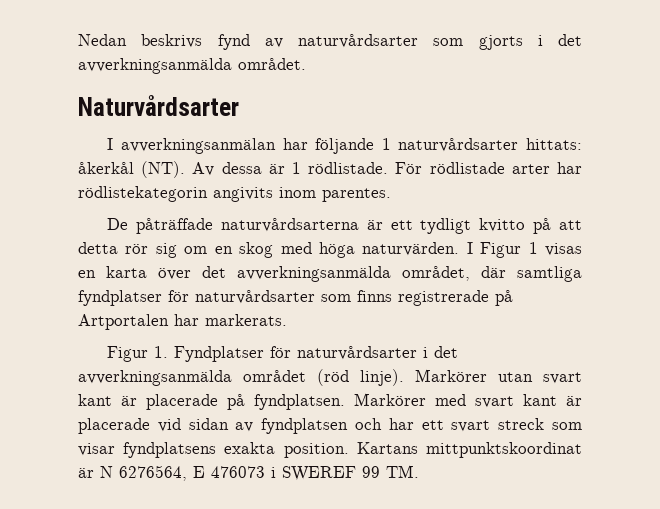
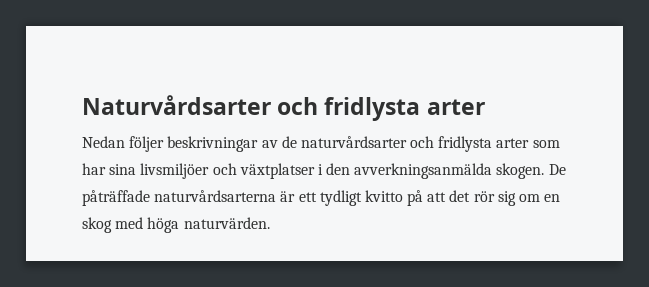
- Nedan beskrivs fynd av naturvårdsarter som gjorts i det avverkningsanmälda området.
- Naturvårdsarter
- I avverkningsanmälan har följande 1 naturvårdsarter hittats: åkerkål (NT). Av dessa är 1 rödlistade. För rödlistade arter har rödlistekategorin angivits inom parentes.
- De påträffade naturvårdsarterna är ett tydligt kvitto på att detta rör sig om en skog med höga naturvärden. I Figur 1 visas en karta över det avverkningsanmälda området, där samtliga fyndplatser för naturvårdsarter som finns registrerade på Artportalen har markerats.
- Figur 1. Fyndplatser för naturvårdsarter i det avverkningsanmälda området (röd linje). Markörer utan svart kant är placerade på fyndplatsen. Markörer med svart kant är placerade vid sidan av fyndplatsen och har ett svart streck som visar fyndplatsens exakta position. Kartans mittpunktskoordinat är N 6276564, E 476073 i SWEREF 99 TM.
+ Naturvårdsarter och fridlysta arter
+ Nedan följer beskrivningar av de naturvårdsarter och fridlysta arter som har sina livsmiljöer och växtplatser i den avverkningsanmälda skogen. De påträffade naturvårdsarterna är ett tydligt kvitto på att det rör sig om en skog med höga naturvärden.

